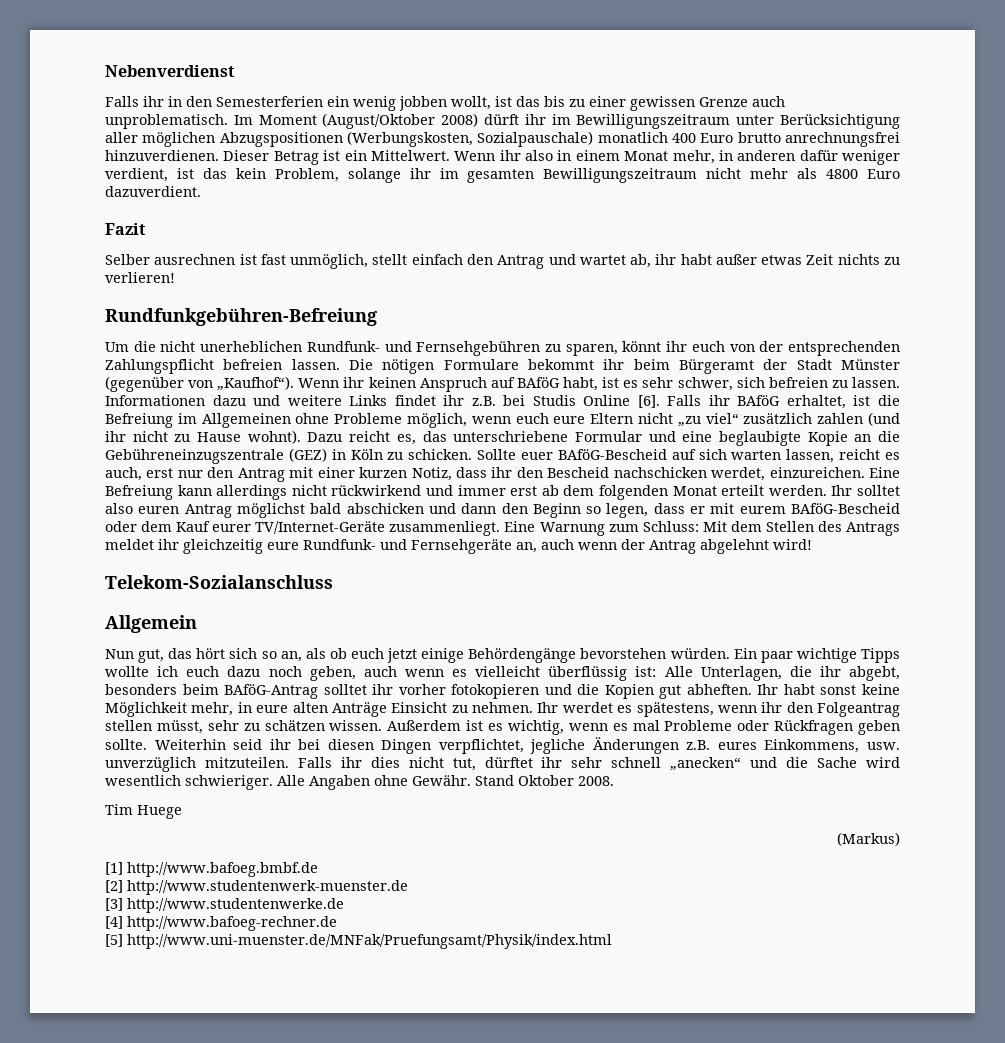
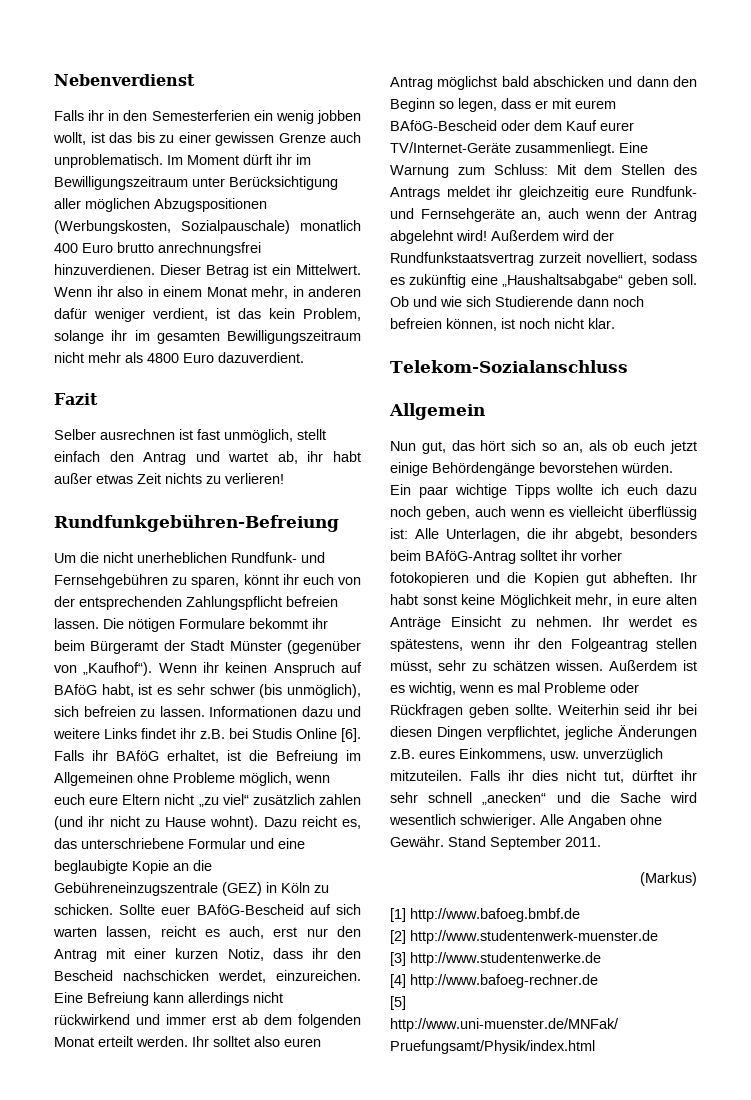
- Im Moment (August/Oktober 2008) dürft ihr im Bewilligungszeitraum unter Berücksichtigung aller möglichen Abzugspositionen (Werbungskosten, Sozialpauschale) monatlich 400 Euro brutto anrechnungsfrei hinzuverdienen.
+ Im Moment dürft ihr im Bewilligungszeitraum unter Berücksichtigung aller möglichen Abzugspositionen (Werbungskosten, Sozialpauschale) monatlich 400 Euro brutto anrechnungsfrei hinzuverdienen.
- Wenn ihr keinen Anspruch auf BAföG habt, ist es sehr schwer, sich befreien zu lassen.
+ Wenn ihr keinen Anspruch auf BAföG habt, ist es sehr schwer (bis unmöglich), sich befreien zu lassen.
+ Außerdem wird der Rundfunkstaatsvertrag zurzeit novelliert, sodass es zukünftig eine „Haushaltsabgabe“ geben soll. Ob und wie sich Studierende dann noch befreien können, ist noch nicht klar.
- Stand Oktober 2008.
- Tim Huege
+ Stand September 2011.

